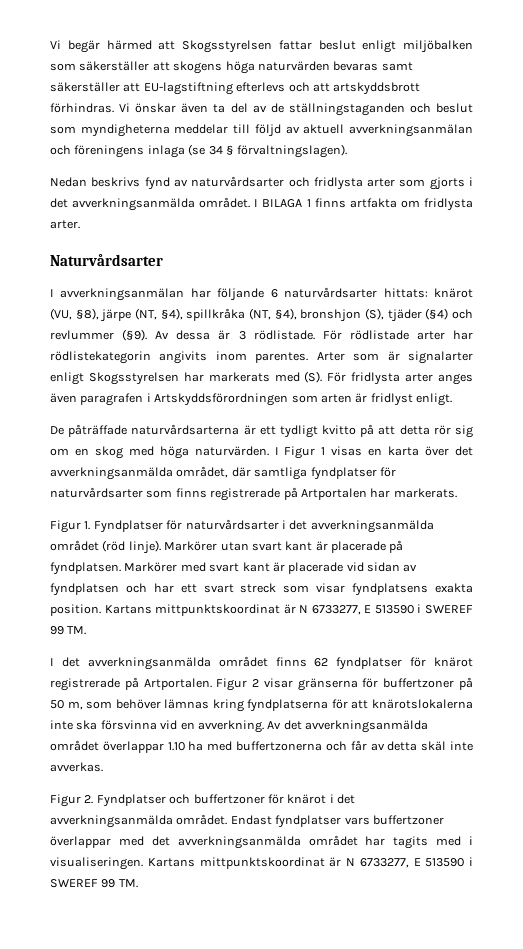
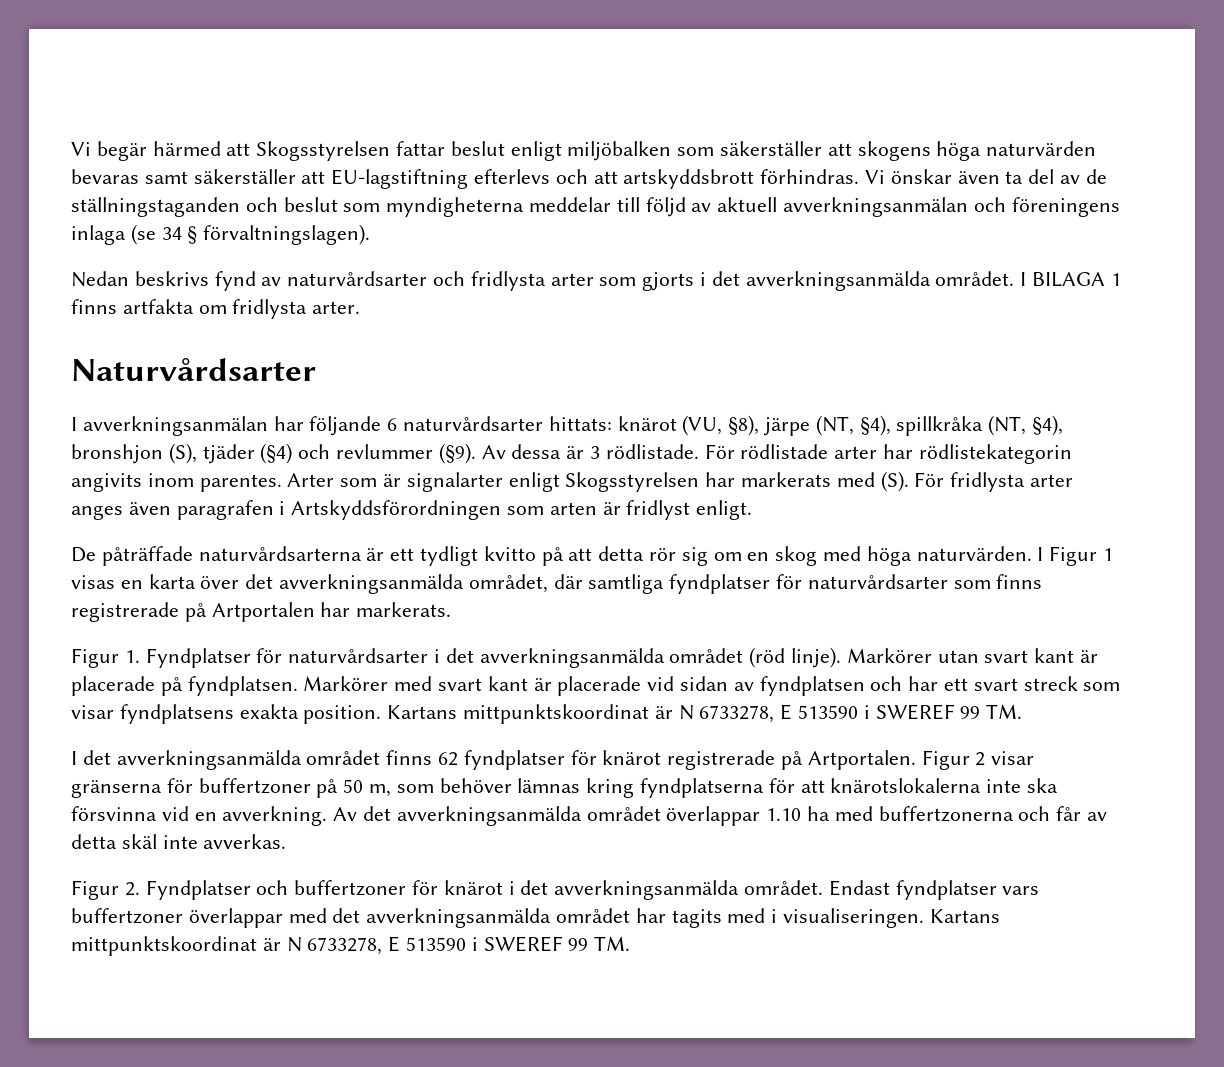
- Markörer med svart kant är placerade vid sidan av fyndplatsen och har ett svart streck som visar fyndplatsens exakta position. Kartans mittpunktskoordinat är N 6733277, E 513590 i SWEREF 99 TM.
+ Markörer med svart kant är placerade vid sidan av fyndplatsen och har ett svart streck som visar fyndplatsens exakta position. Kartans mittpunktskoordinat är N 6733278, E 513590 i SWEREF 99 TM.
- Endast fyndplatser vars buffertzoner överlappar med det avverkningsanmälda området har tagits med i visualiseringen. Kartans mittpunktskoordinat är N 6733277, E 513590 i SWEREF 99 TM.
+ Endast fyndplatser vars buffertzoner överlappar med det avverkningsanmälda området har tagits med i visualiseringen. Kartans mittpunktskoordinat är N 6733278, E 513590 i SWEREF 99 TM.

